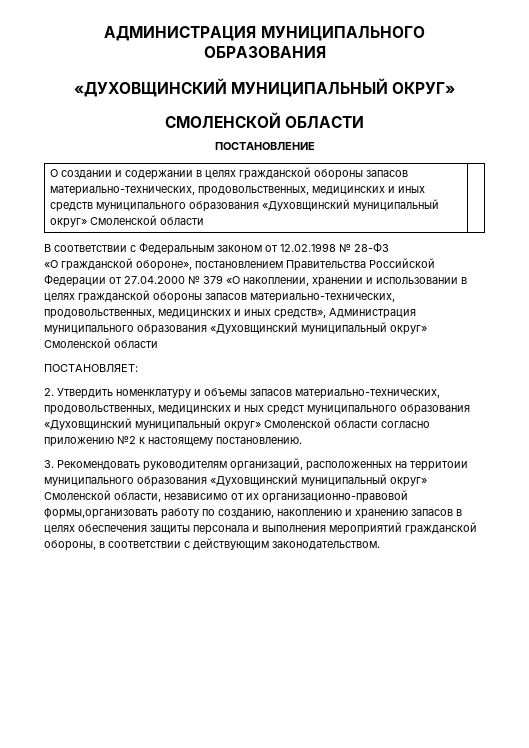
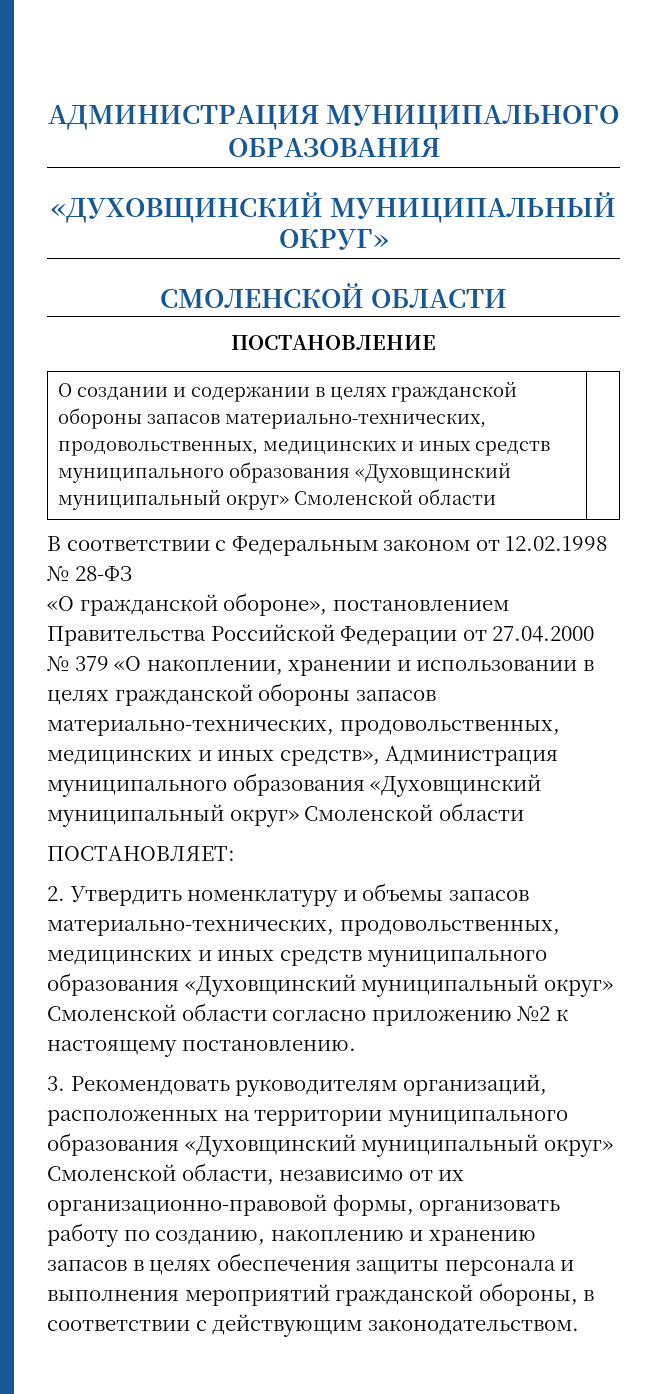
- 2. Утвердить номенклатуру и объемы запасов материально-технических, продовольственных, медицинских и ных средст муниципального образования «Духовщинский муниципальный округ» Смоленской области согласно приложению №2 к настоящему постановлению.
+ 2. Утвердить номенклатуру и объемы запасов материально-технических, продовольственных, медицинских и иных средств муниципального образования «Духовщинский муниципальный округ» Смоленской области согласно приложению №2 к настоящему постановлению.
- 3. Рекомендовать руководителям организаций, расположенных на территоии муниципального образования «Духовщинский муниципальный округ» Смоленской области, независимо от их организационно-правовой формы,организовать работу по созданию, накоплению и хранению запасов в целях обеспечения защиты персонала и выполнения мероприятий гражданской обороны, в соответствии с действующим законодательством.
+ 3. Рекомендовать руководителям организаций, расположенных на территории муниципального образования «Духовщинский муниципальный округ» Смоленской области, независимо от их организационно-правовой формы, организовать работу по созданию, накоплению и хранению запасов в целях обеспечения защиты персонала и выполнения мероприятий гражданской обороны, в соответствии с действующим законодательством.

